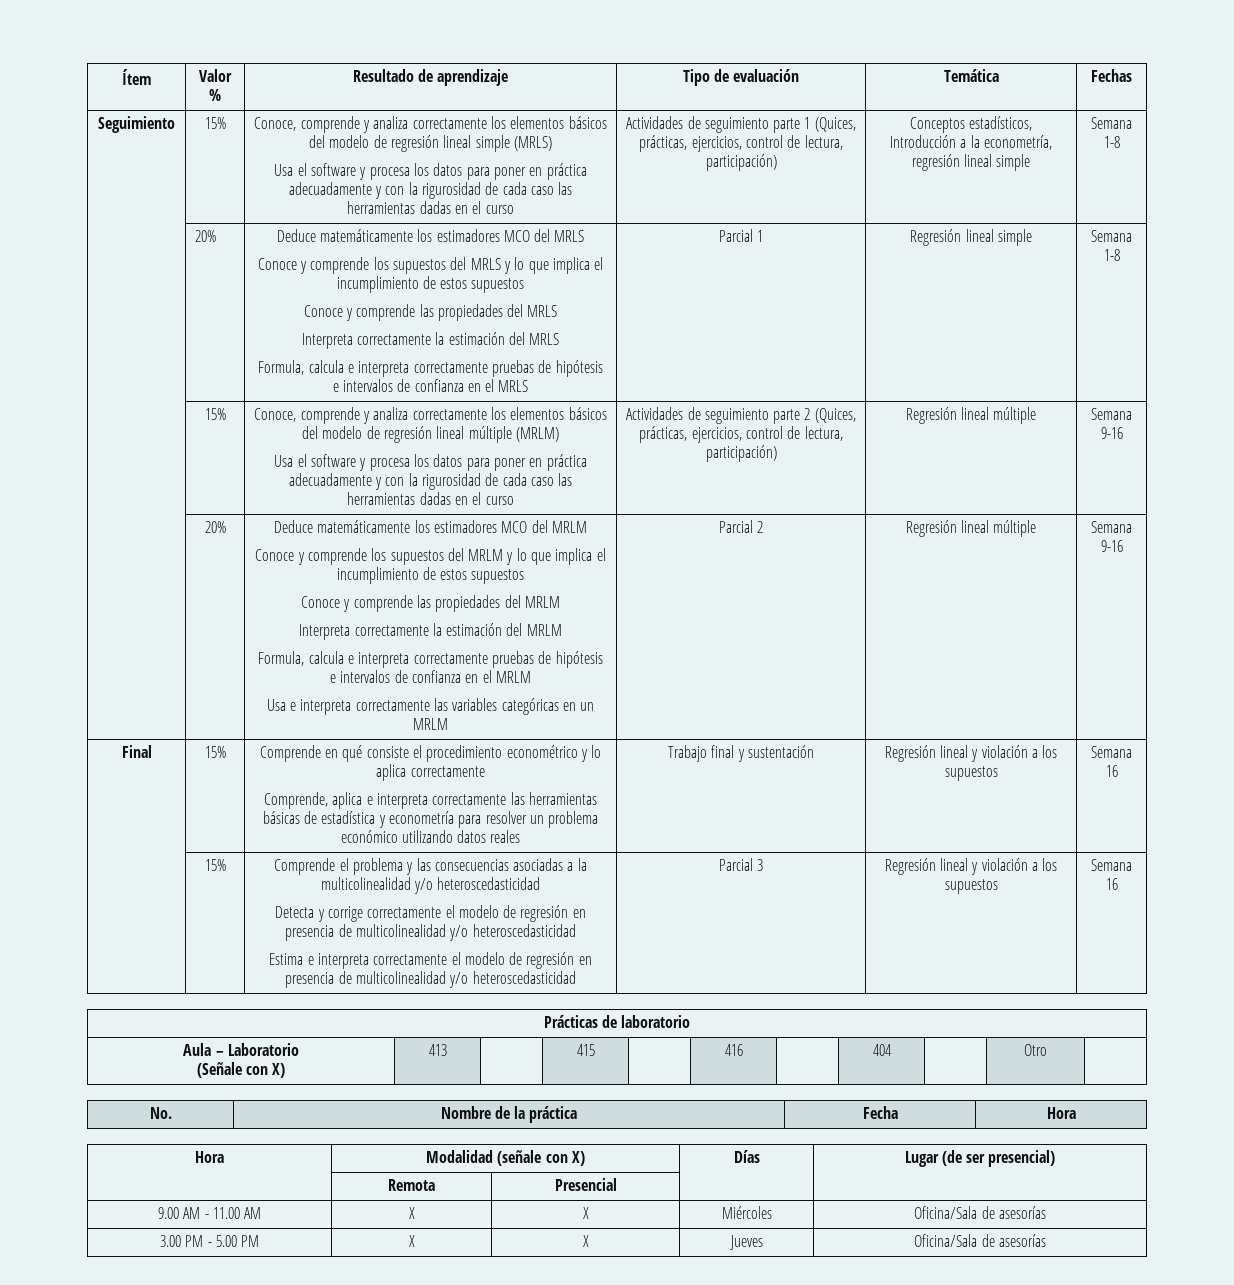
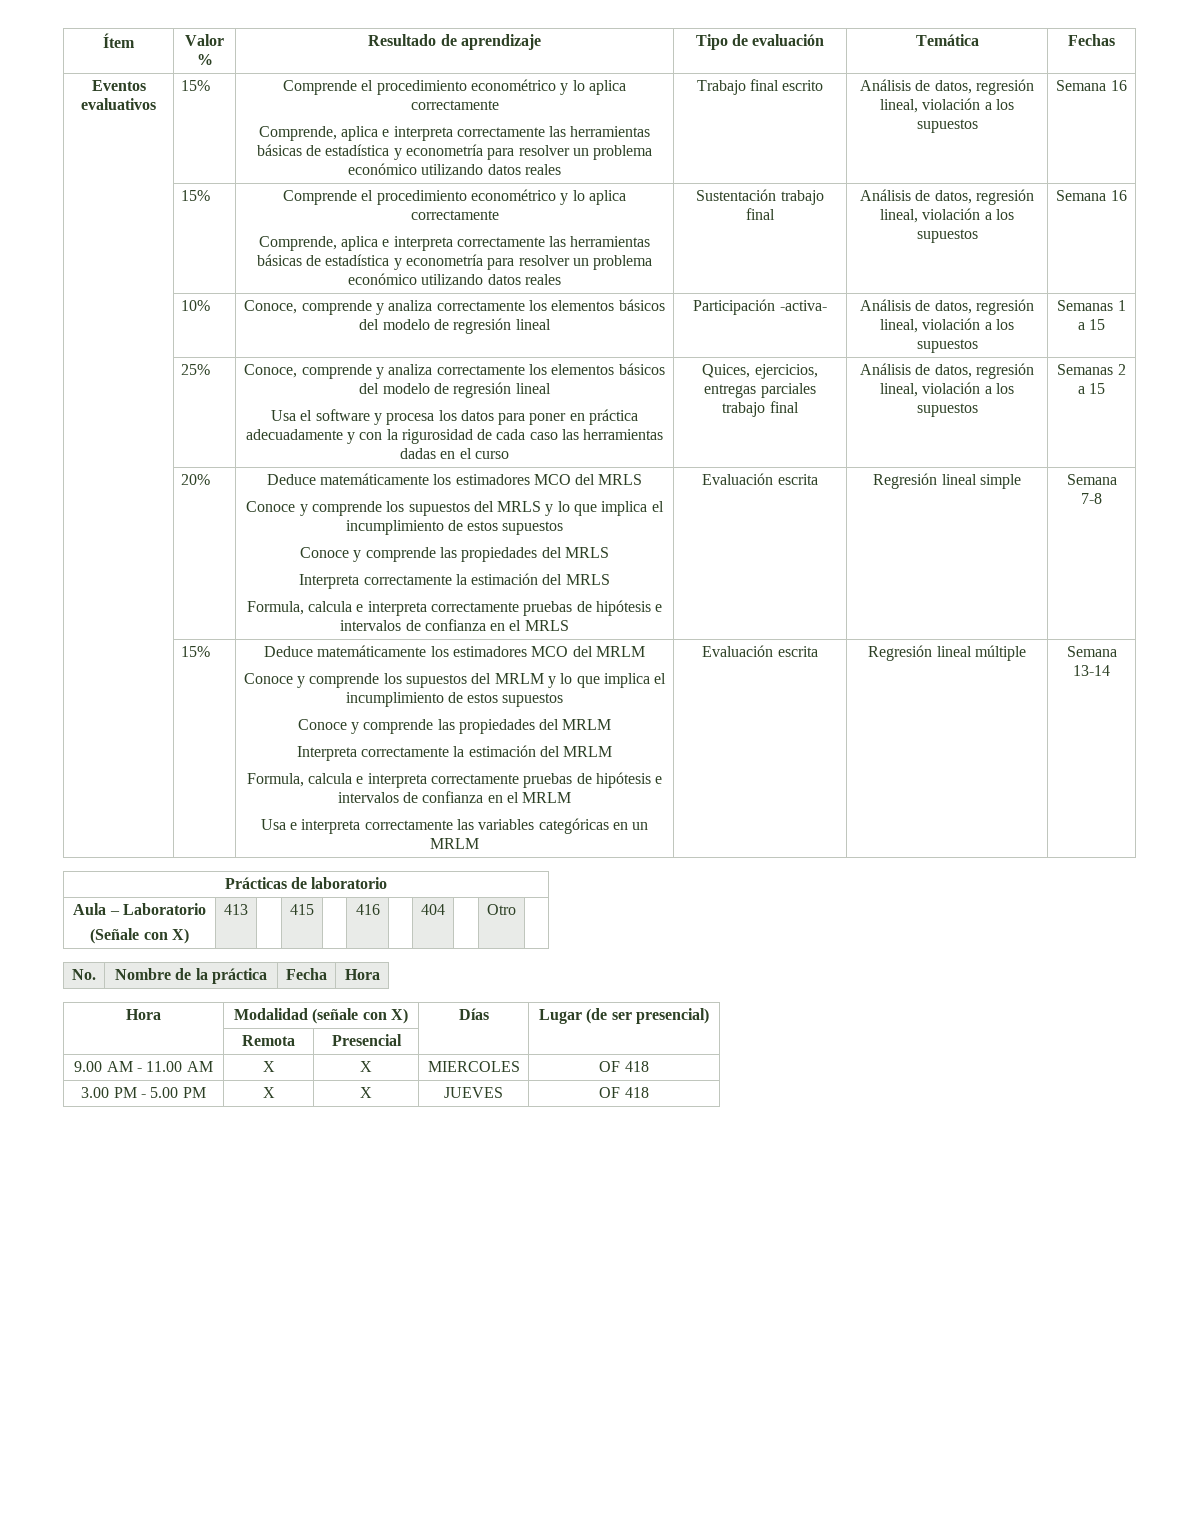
- Seguimiento | 15% | Conoce, comprende y analiza correctamente los elementos básicos del modelo de regresión lineal simple (MRLS)
+ Eventos evaluativos | 15% | Comprende el procedimiento econométrico y lo aplica correctamente
+ Comprende, aplica e interpreta correctamente las herramientas básicas de estadística y econometría para resolver un problema económico utilizando datos reales | Trabajo final escrito | Análisis de datos, regresión lineal, violación a los supuestos | Semana 16
+ | 15% | Comprende el procedimiento econométrico y lo aplica correctamente
+ Comprende, aplica e interpreta correctamente las herramientas básicas de estadística y econometría para resolver un problema económico utilizando datos reales | Sustentación trabajo final | Análisis de datos, regresión lineal, violación a los supuestos | Semana 16
+ | 10% | Conoce, comprende y analiza correctamente los elementos básicos del modelo de regresión lineal | Participación -activa- | Análisis de datos, regresión lineal, violación a los supuestos | Semanas 1 a 15
+ | 25% | Conoce, comprende y analiza correctamente los elementos básicos del modelo de regresión lineal
- Actividades de seguimiento parte 1 (Quices, prácticas, ejercicios, control de lectura, participación) | Conceptos estadísticos, Introducción a la econometría, regresión lineal simple | Semana 1-8
+ Quices, ejercicios, entregas parciales trabajo final | Análisis de datos, regresión lineal, violación a los supuestos | Semanas 2 a 15
- Formula, calcula e interpreta correctamente pruebas de hipótesis e intervalos de confianza en el MRLS | Parcial 1
+ Formula, calcula e interpreta correctamente pruebas de hipótesis e intervalos de confianza en el MRLS | Evaluación escrita
- Regresión lineal simple | Semana 1-8
- | 15% | Conoce, comprende y analiza correctamente los elementos básicos del modelo de regresión lineal múltiple (MRLM)
- Usa el software y procesa los datos para poner en práctica adecuadamente y con la rigurosidad de cada caso las herramientas dadas en el curso | Actividades de seguimiento parte 2 (Quices, prácticas, ejercicios, control de lectura, participación) | Regresión lineal múltiple | Semana 9-16
- | 20%
+ Regresión lineal simple | Semana 7-8
+ | 15%
- Parcial 2 | Regresión lineal múltiple | Semana 9-16
- Final | 15% | Comprende en qué consiste el procedimiento econométrico y lo aplica correctamente
- Comprende, aplica e interpreta correctamente las herramientas básicas de estadística y econometría para resolver un problema económico utilizando datos reales | Trabajo final y sustentación | Regresión lineal y violación a los supuestos | Semana 16
- | 15% | Comprende el problema y las consecuencias asociadas a la multicolinealidad y/o heteroscedasticidad
- Detecta y corrige correctamente el modelo de regresión en presencia de multicolinealidad y/o heteroscedasticidad
- Estima e interpreta correctamente el modelo de regresión en presencia de multicolinealidad y/o heteroscedasticidad | Parcial 3 | Regresión lineal y violación a los supuestos | Semana 16
+ Evaluación escrita | Regresión lineal múltiple | Semana 13-14
- 9.00 AM - 11.00 AM | X | X | Miércoles | Oficina/Sala de asesorías
+ 9.00 AM - 11.00 AM | X | X | MIERCOLES | OF 418
- 3.00 PM - 5.00 PM | X | X | Jueves | Oficina/Sala de asesorías
+ 3.00 PM - 5.00 PM | X | X | JUEVES | OF 418

